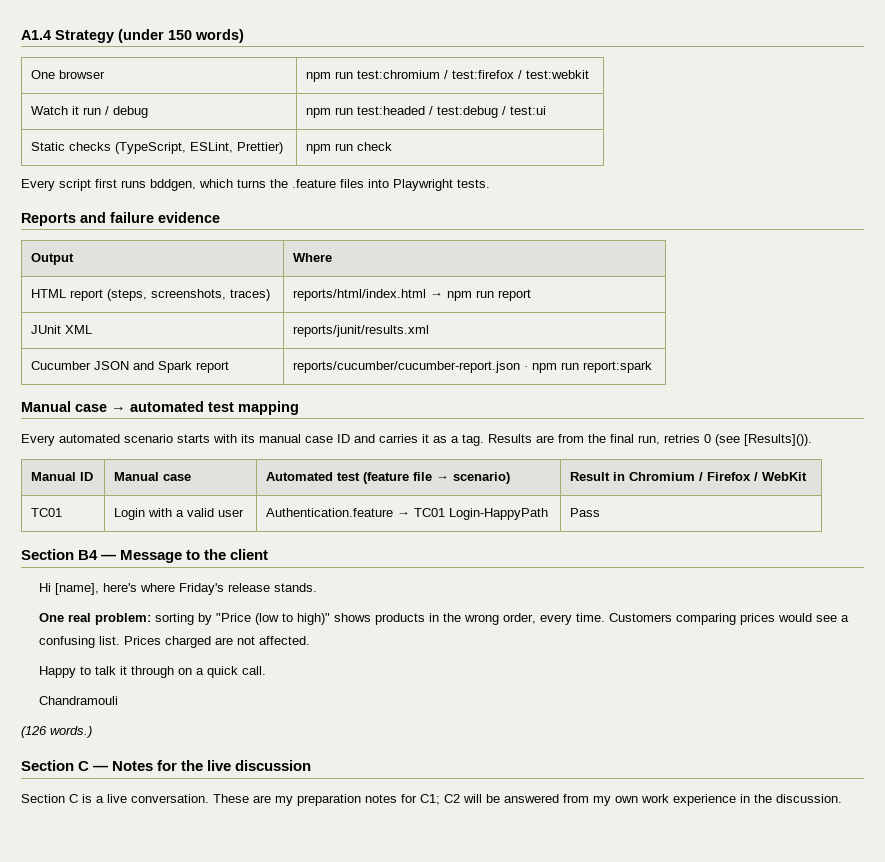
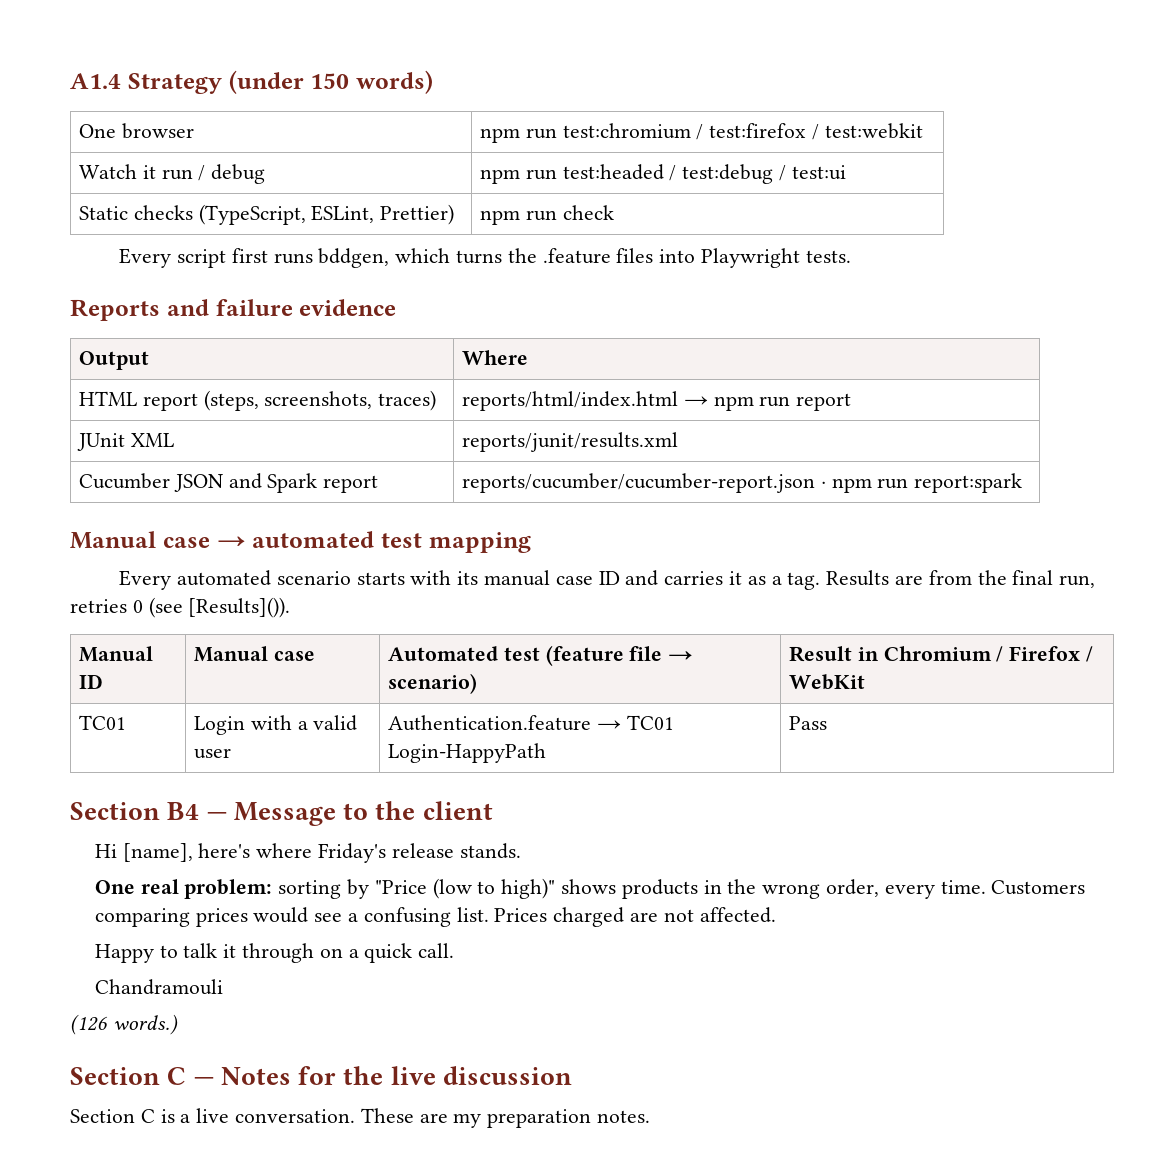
- These are my preparation notes for C1; C2 will be answered from my own work experience in the discussion.
+ These are my preparation notes.

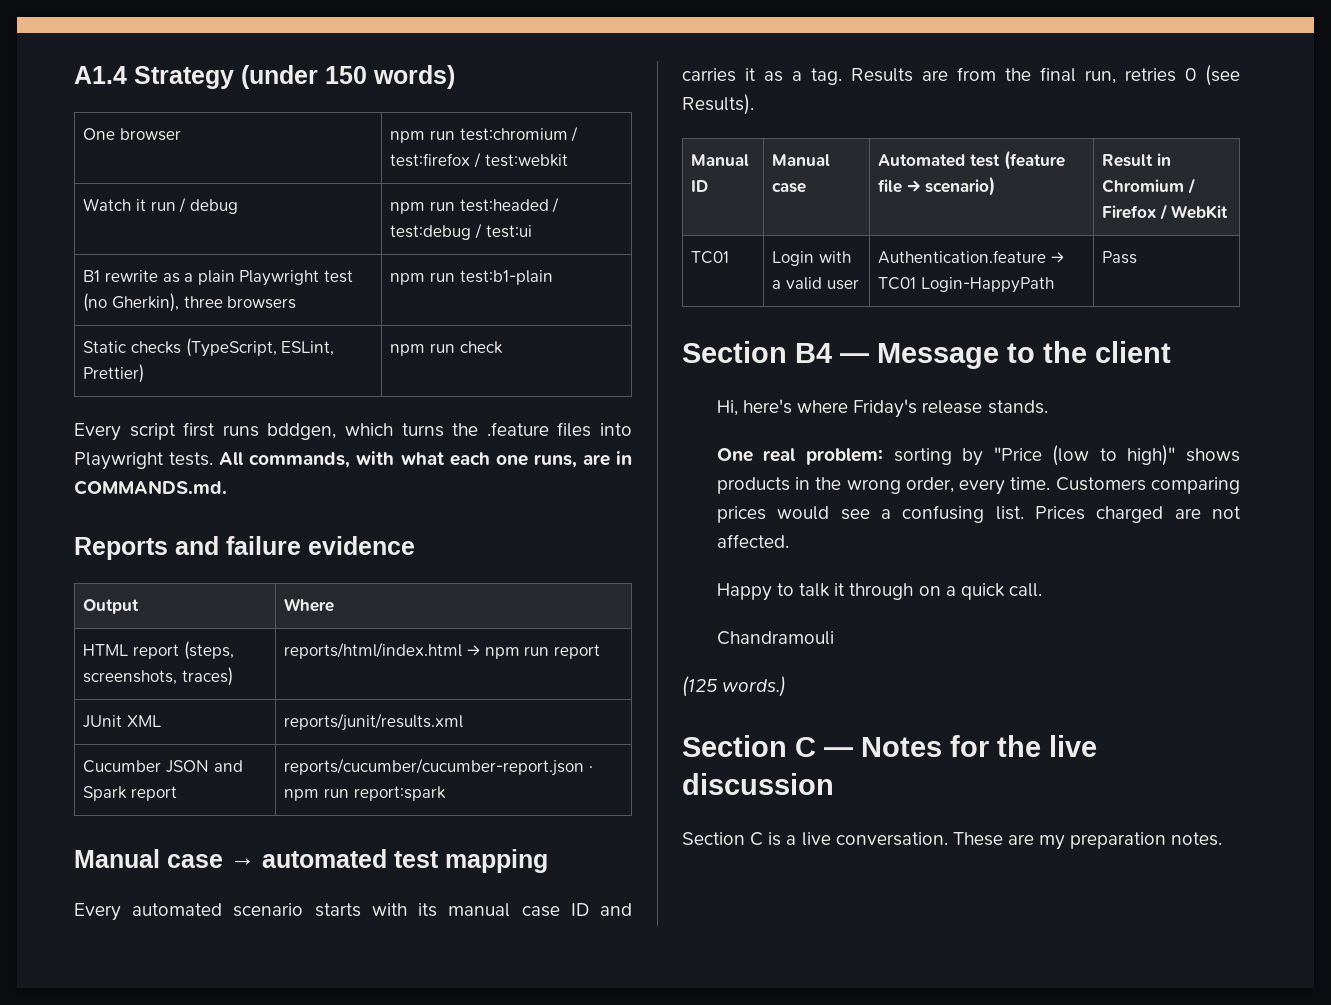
+ B1 rewrite as a plain Playwright test (no Gherkin), three browsers | npm run test:b1-plain
+ All commands, with what each one runs, are in COMMANDS.md.
- Results are from the final run, retries 0 (see [Results]()).
+ Results are from the final run, retries 0 (see Results).
- Hi [name], here's where Friday's release stands.
+ Hi, here's where Friday's release stands.
- (126 words.)
+ (125 words.)

